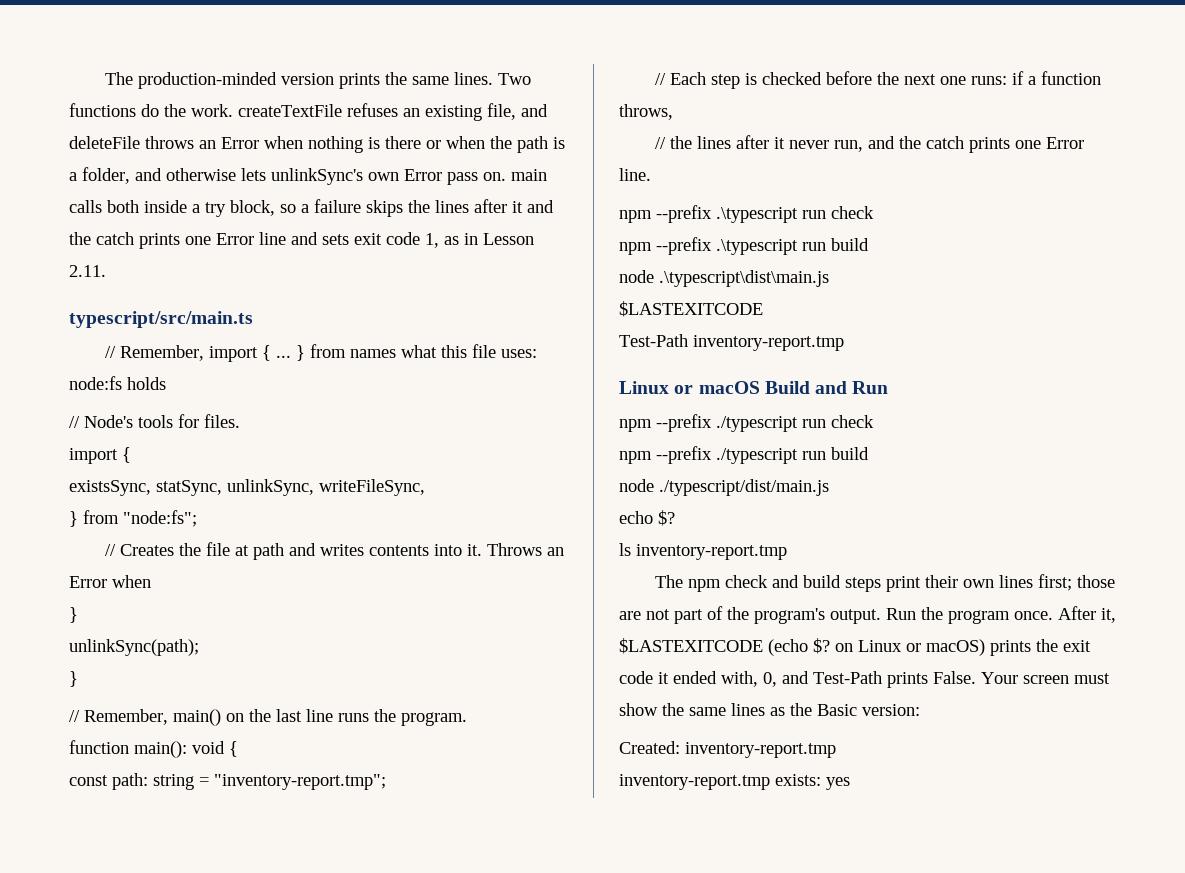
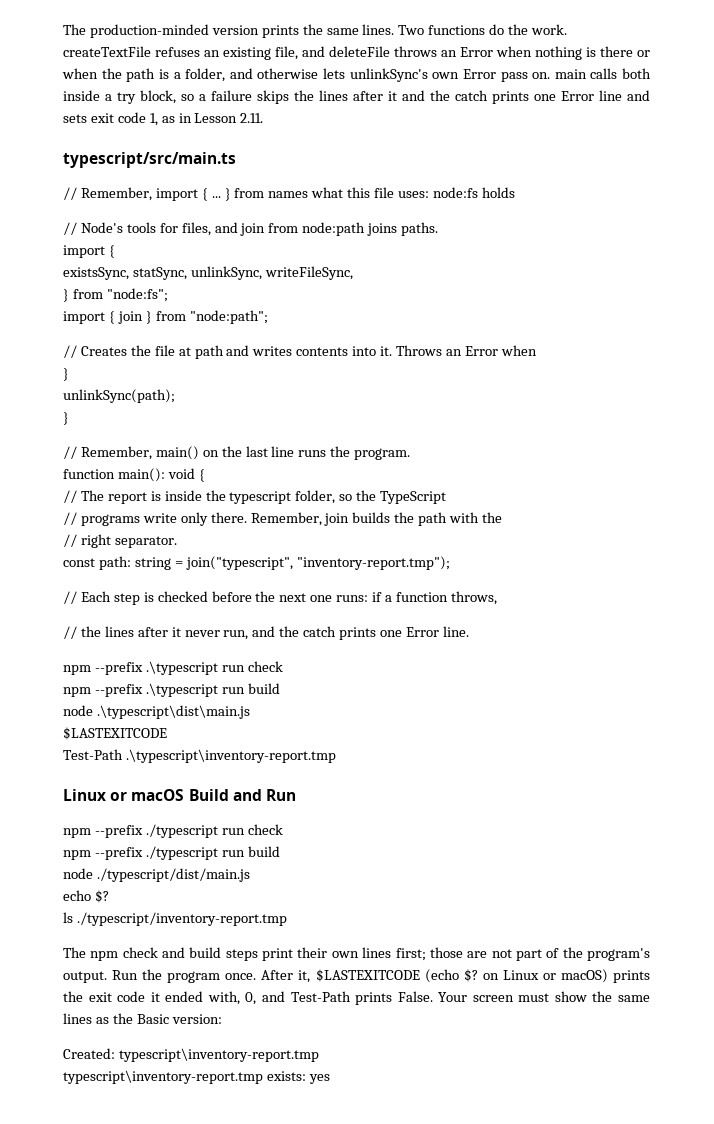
- // Node's tools for files.
+ // Node's tools for files, and join from node:path joins paths.
+ import { join } from "node:path";
+ // The report is inside the typescript folder, so the TypeScript
+ // programs write only there. Remember, join builds the path with the
+ // right separator.
- const path: string = "inventory-report.tmp";
+ const path: string = join("typescript", "inventory-report.tmp");
- Test-Path inventory-report.tmp
+ Test-Path .\typescript\inventory-report.tmp
- ls inventory-report.tmp
+ ls ./typescript/inventory-report.tmp
- Created: inventory-report.tmp
- inventory-report.tmp exists: yes
+ Created: typescript\inventory-report.tmp
+ typescript\inventory-report.tmp exists: yes

